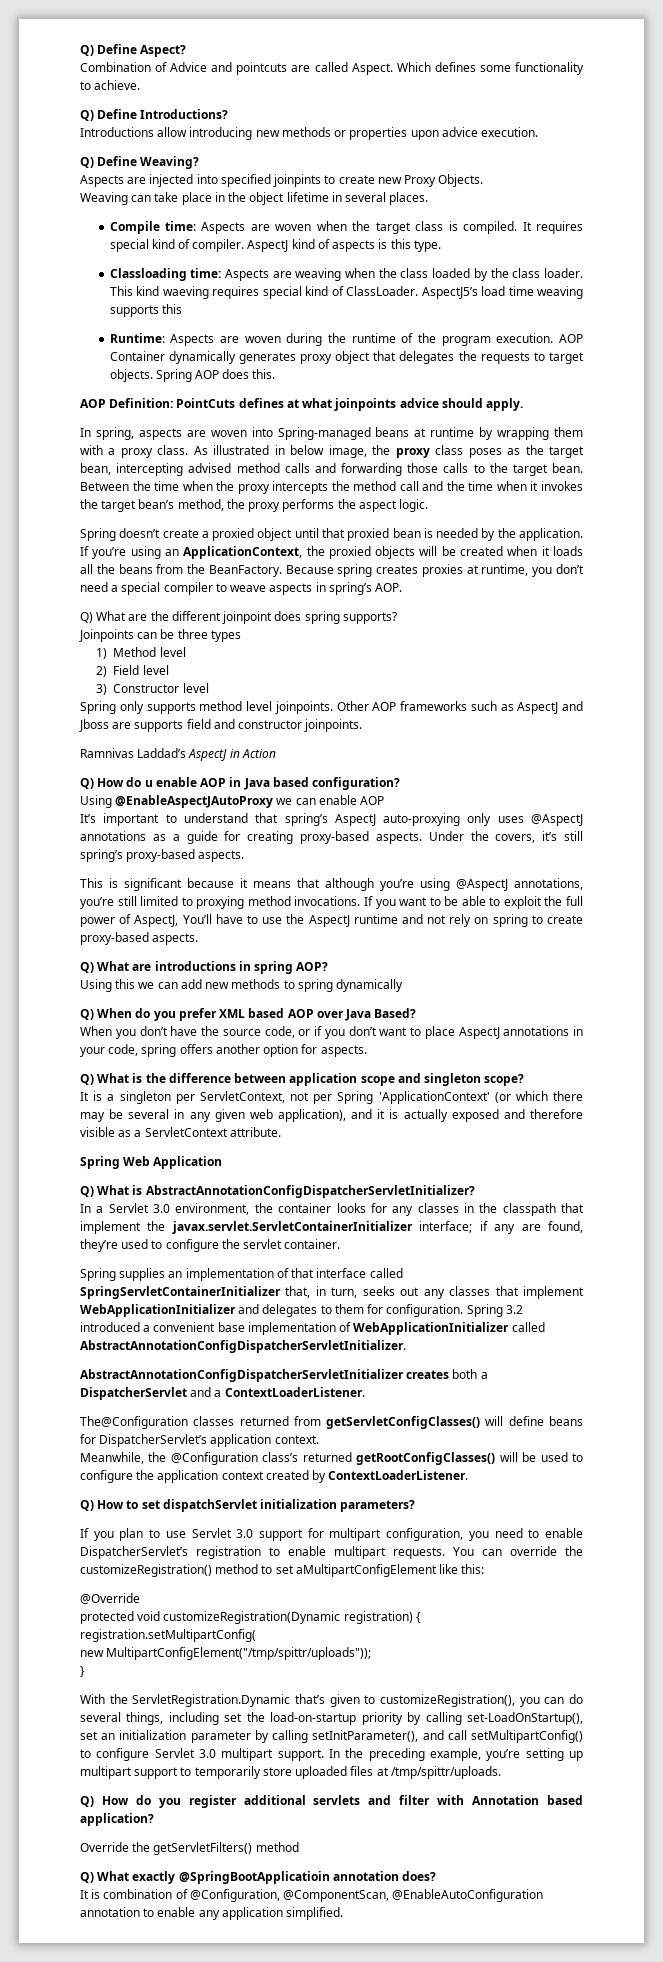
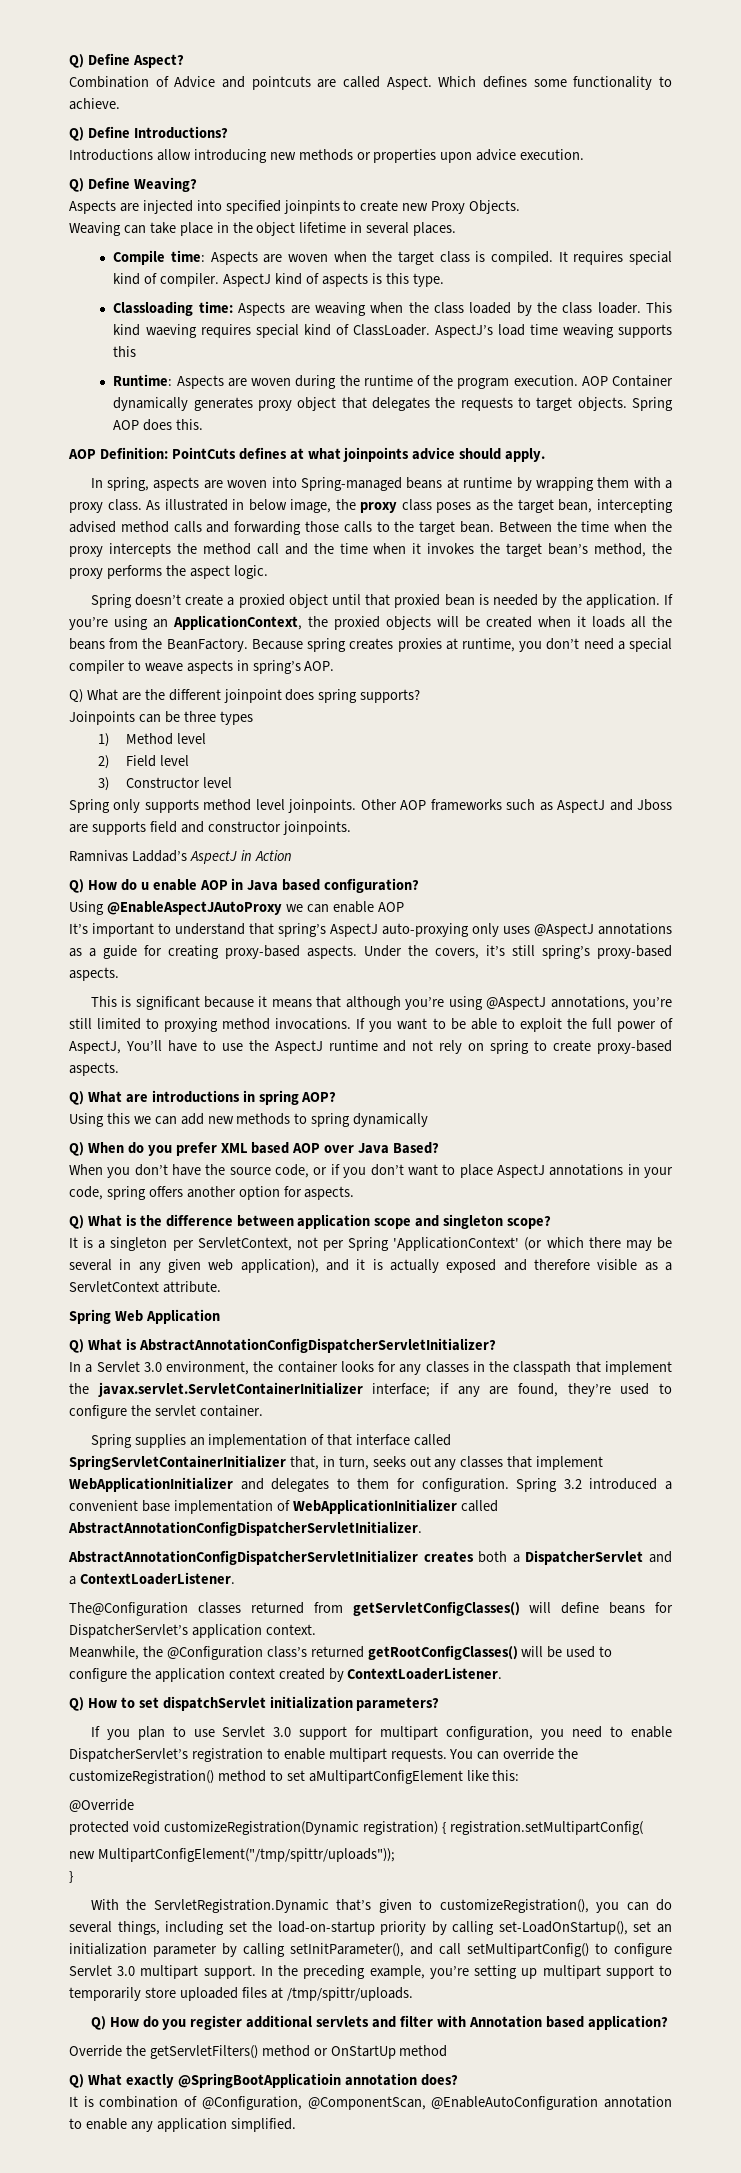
- AspectJ5’s load time weaving supports this
+ AspectJ’s load time weaving supports this
- Override the getServletFilters() method
+ Override the getServletFilters() method or OnStartUp method

